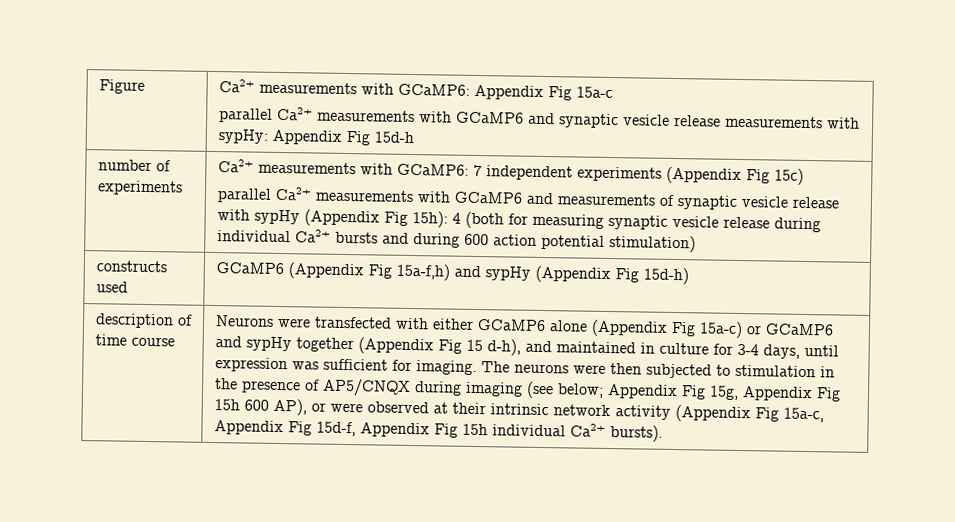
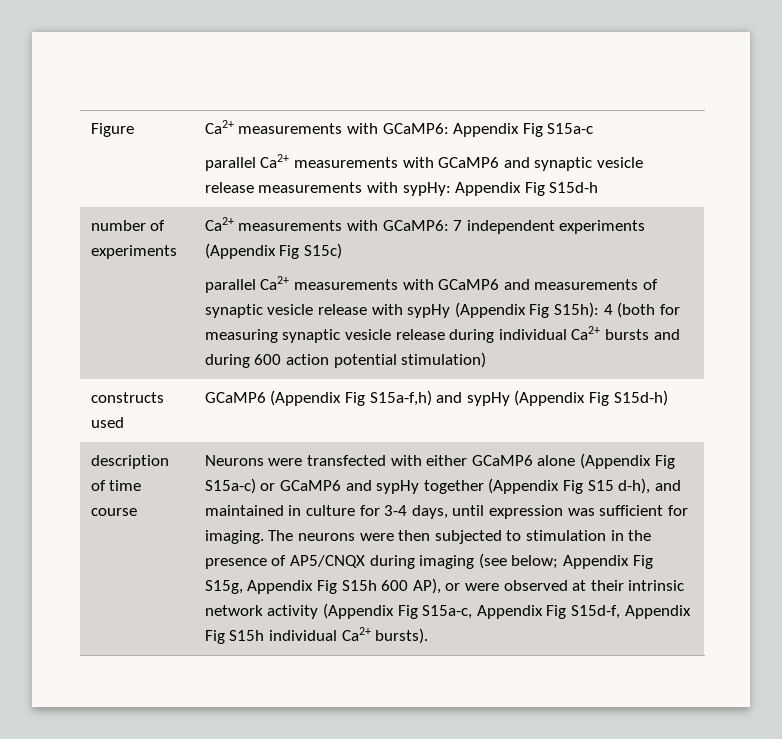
- Figure | Ca2+ measurements with GCaMP6: Appendix Fig 15a-c
- parallel Ca2+ measurements with GCaMP6 and synaptic vesicle release measurements with sypHy: Appendix Fig 15d-h
+ Figure | Ca2+ measurements with GCaMP6: Appendix Fig S15a-c
+ parallel Ca2+ measurements with GCaMP6 and synaptic vesicle release measurements with sypHy: Appendix Fig S15d-h
- Ca2+ measurements with GCaMP6: 7 independent experiments (Appendix Fig 15c)
+ Ca2+ measurements with GCaMP6: 7 independent experiments (Appendix Fig S15c)
- parallel Ca2+ measurements with GCaMP6 and measurements of synaptic vesicle release with sypHy (Appendix Fig 15h): 4 (both for measuring synaptic vesicle release during individual Ca2+ bursts and during 600 action potential stimulation)
+ parallel Ca2+ measurements with GCaMP6 and measurements of synaptic vesicle release with sypHy (Appendix Fig S15h): 4 (both for measuring synaptic vesicle release during individual Ca2+ bursts and during 600 action potential stimulation)
- constructs used | GCaMP6 (Appendix Fig 15a-f,h) and sypHy (Appendix Fig 15d-h)
+ constructs used | GCaMP6 (Appendix Fig S15a-f,h) and sypHy (Appendix Fig S15d-h)
- Neurons were transfected with either GCaMP6 alone (Appendix Fig 15a-c) or GCaMP6 and sypHy together (Appendix Fig 15 d-h), and maintained in culture for 3-4 days, until expression was sufficient for imaging.
+ Neurons were transfected with either GCaMP6 alone (Appendix Fig S15a-c) or GCaMP6 and sypHy together (Appendix Fig S15 d-h), and maintained in culture for 3-4 days, until expression was sufficient for imaging.
- The neurons were then subjected to stimulation in the presence of AP5/CNQX during imaging (see below; Appendix Fig 15g, Appendix Fig 15h 600 AP), or were observed at their intrinsic network activity (Appendix Fig 15a-c, Appendix Fig 15d-f, Appendix Fig 15h individual Ca2+ bursts).
+ The neurons were then subjected to stimulation in the presence of AP5/CNQX during imaging (see below; Appendix Fig S15g, Appendix Fig S15h 600 AP), or were observed at their intrinsic network activity (Appendix Fig S15a-c, Appendix Fig S15d-f, Appendix Fig S15h individual Ca2+ bursts).

